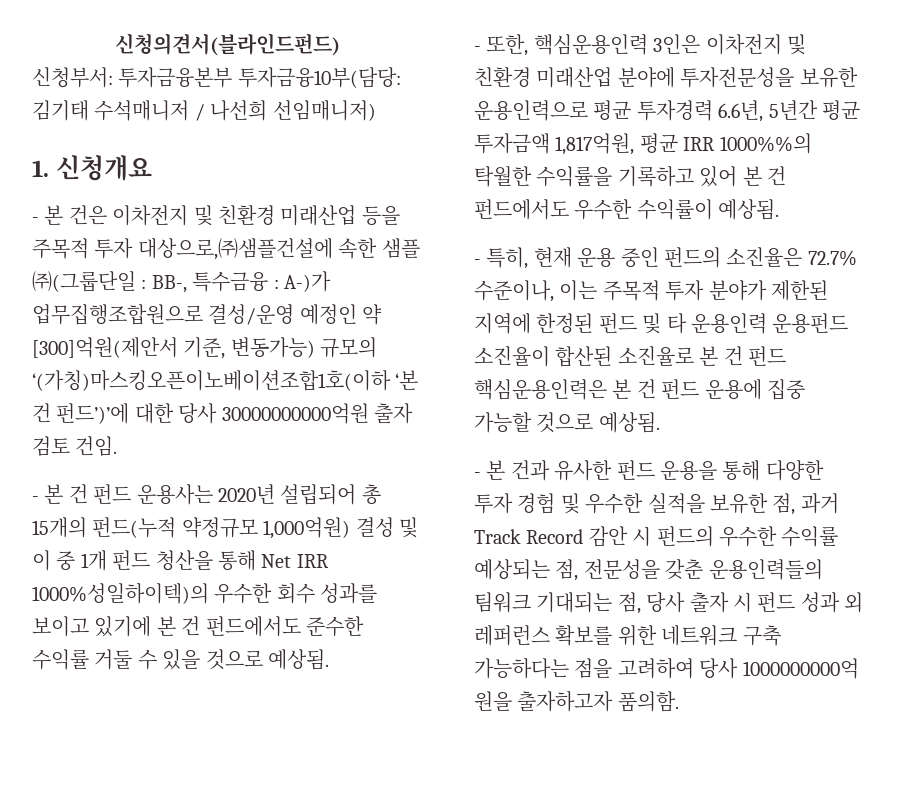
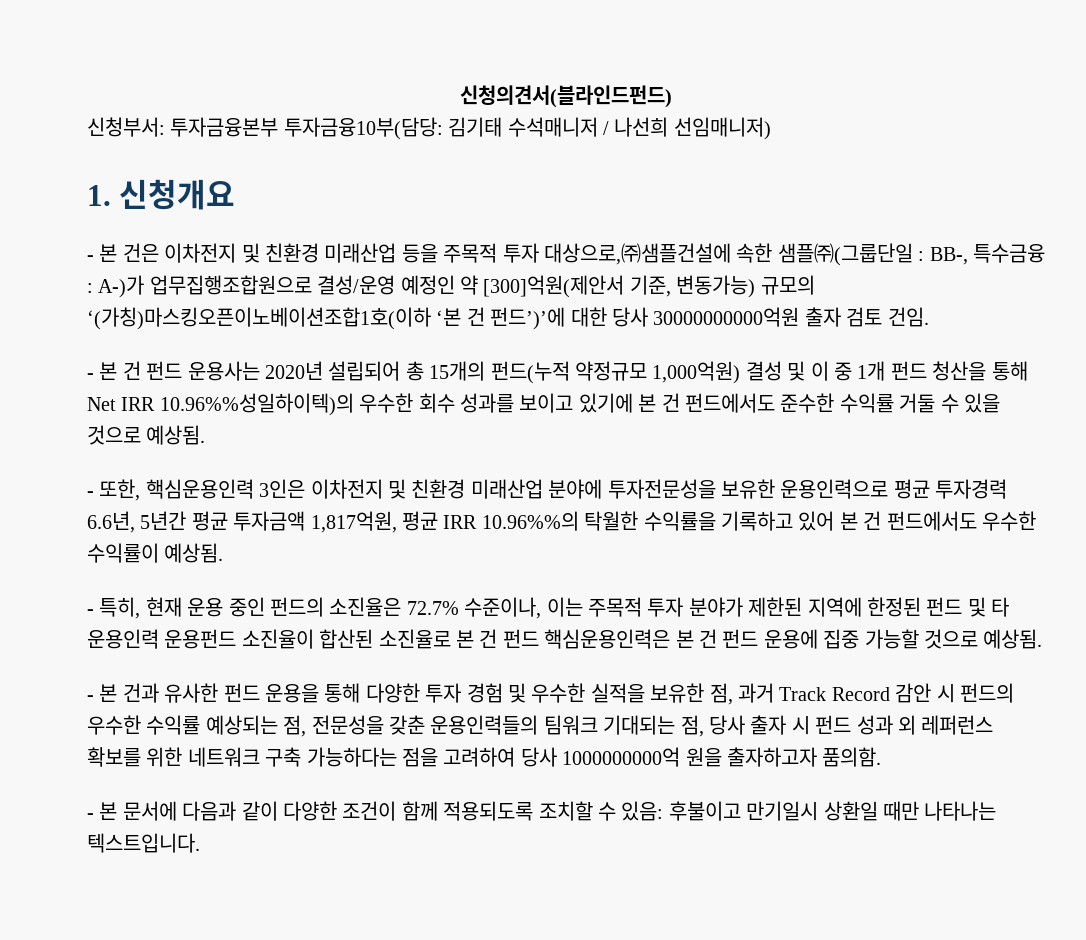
- - 본 건 펀드 운용사는 2020년 설립되어 총 15개의 펀드(누적 약정규모 1,000억원) 결성 및 이 중 1개 펀드 청산을 통해 Net IRR 1000%성일하이텍)의 우수한 회수 성과를 보이고 있기에 본 건 펀드에서도 준수한 수익률 거둘 수 있을 것으로 예상됨.
+ - 본 건 펀드 운용사는 2020년 설립되어 총 15개의 펀드(누적 약정규모 1,000억원) 결성 및 이 중 1개 펀드 청산을 통해 Net IRR 10.96%%성일하이텍)의 우수한 회수 성과를 보이고 있기에 본 건 펀드에서도 준수한 수익률 거둘 수 있을 것으로 예상됨.
- - 또한, 핵심운용인력 3인은 이차전지 및 친환경 미래산업 분야에 투자전문성을 보유한 운용인력으로 평균 투자경력 6.6년, 5년간 평균 투자금액 1,817억원, 평균 IRR 1000%%의 탁월한 수익률을 기록하고 있어 본 건 펀드에서도 우수한 수익률이 예상됨.
+ - 또한, 핵심운용인력 3인은 이차전지 및 친환경 미래산업 분야에 투자전문성을 보유한 운용인력으로 평균 투자경력 6.6년, 5년간 평균 투자금액 1,817억원, 평균 IRR 10.96%%의 탁월한 수익률을 기록하고 있어 본 건 펀드에서도 우수한 수익률이 예상됨.
+ - 본 문서에 다음과 같이 다양한 조건이 함께 적용되도록 조치할 수 있음: 후불이고 만기일시 상환일 때만 나타나는 텍스트입니다.

